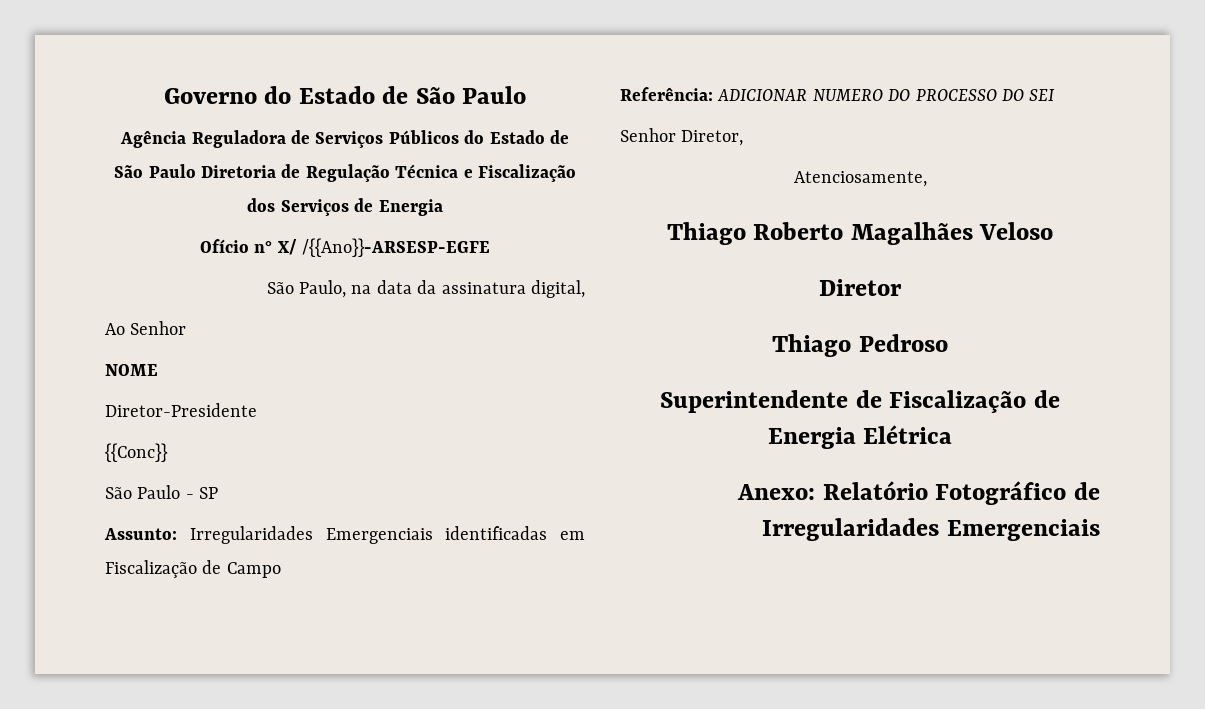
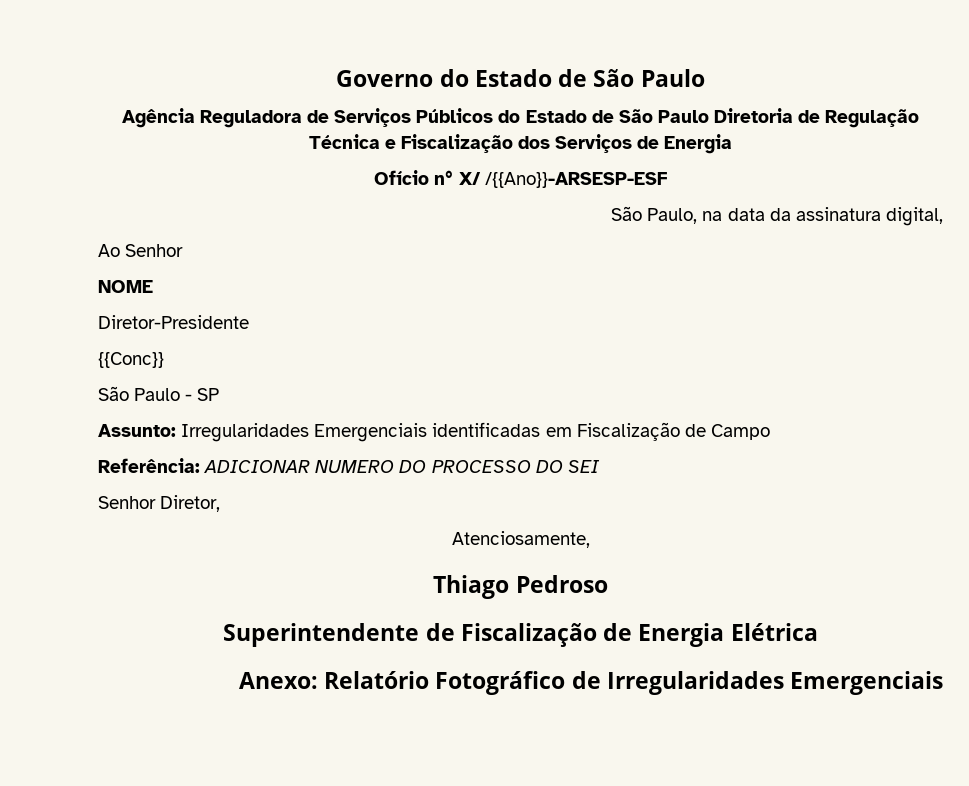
- Ofício n° X/ /{{Ano}}-ARSESP-EGFE
+ Ofício n° X/ /{{Ano}}-ARSESP-ESF
- Thiago Roberto Magalhães Veloso
- Diretor

